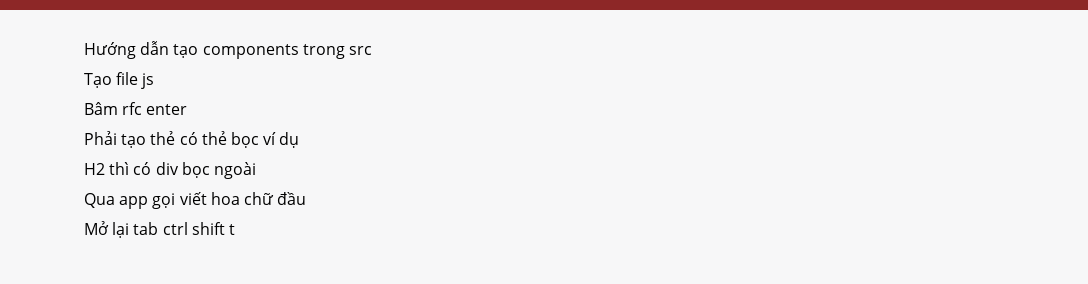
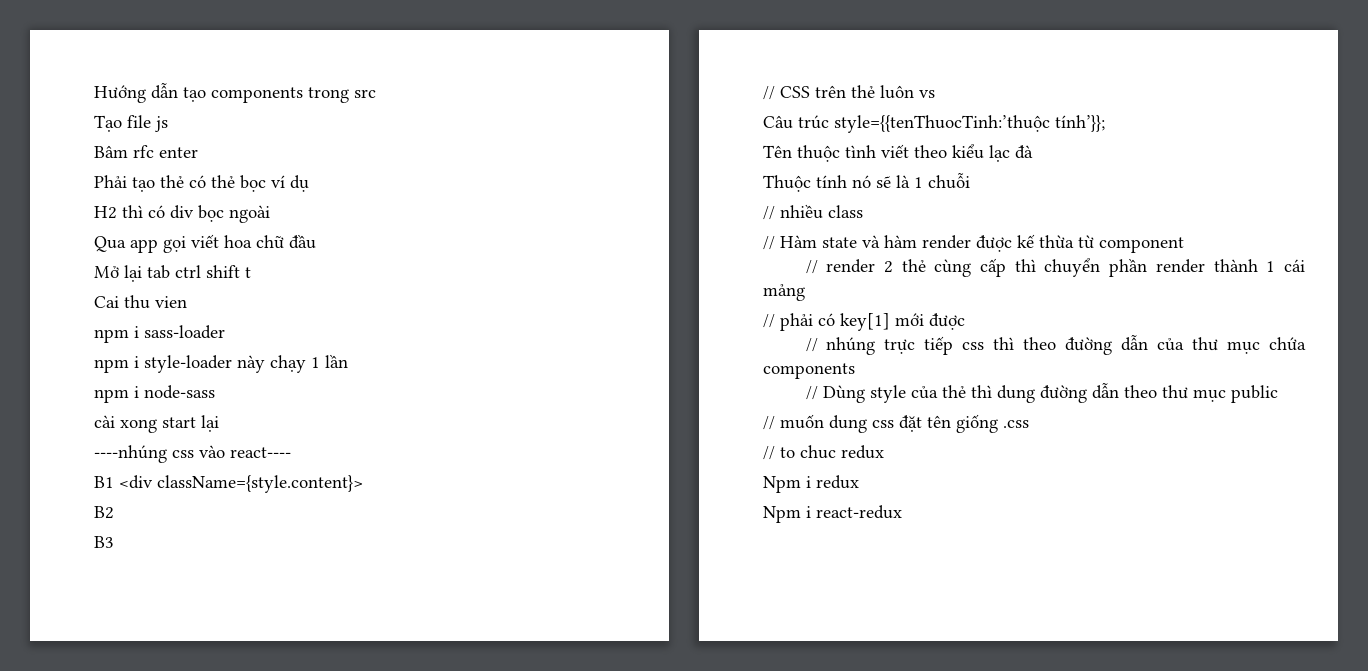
+ Cai thu vien
+ npm i sass-loader
+ npm i style-loader này chạy 1 lần
+ npm i node-sass
+ cài xong start lại
+ ----nhúng css vào react----
+ B1 <div className={style.content}>
+ B2
+ B3
+ // CSS trên thẻ luôn vs
+ Câu trúc style={{tenThuocTinh:’thuộc tính’}};
+ Tên thuộc tình viết theo kiểu lạc đà
+ Thuộc tính nó sẽ là 1 chuỗi
+ // nhiều class
+ // Hàm state và hàm render được kế thừa từ component
+ // render 2 thẻ cùng cấp thì chuyển phần render thành 1 cái mảng
+ // phải có key[1] mới được
+ // nhúng trực tiếp css thì theo đường dẫn của thư mục chứa components
+ // Dùng style của thẻ thì dung đường dẫn theo thư mục public
+ // muốn dung css đặt tên giống .css
+ // to chuc redux
+ Npm i redux
+ Npm i react-redux

